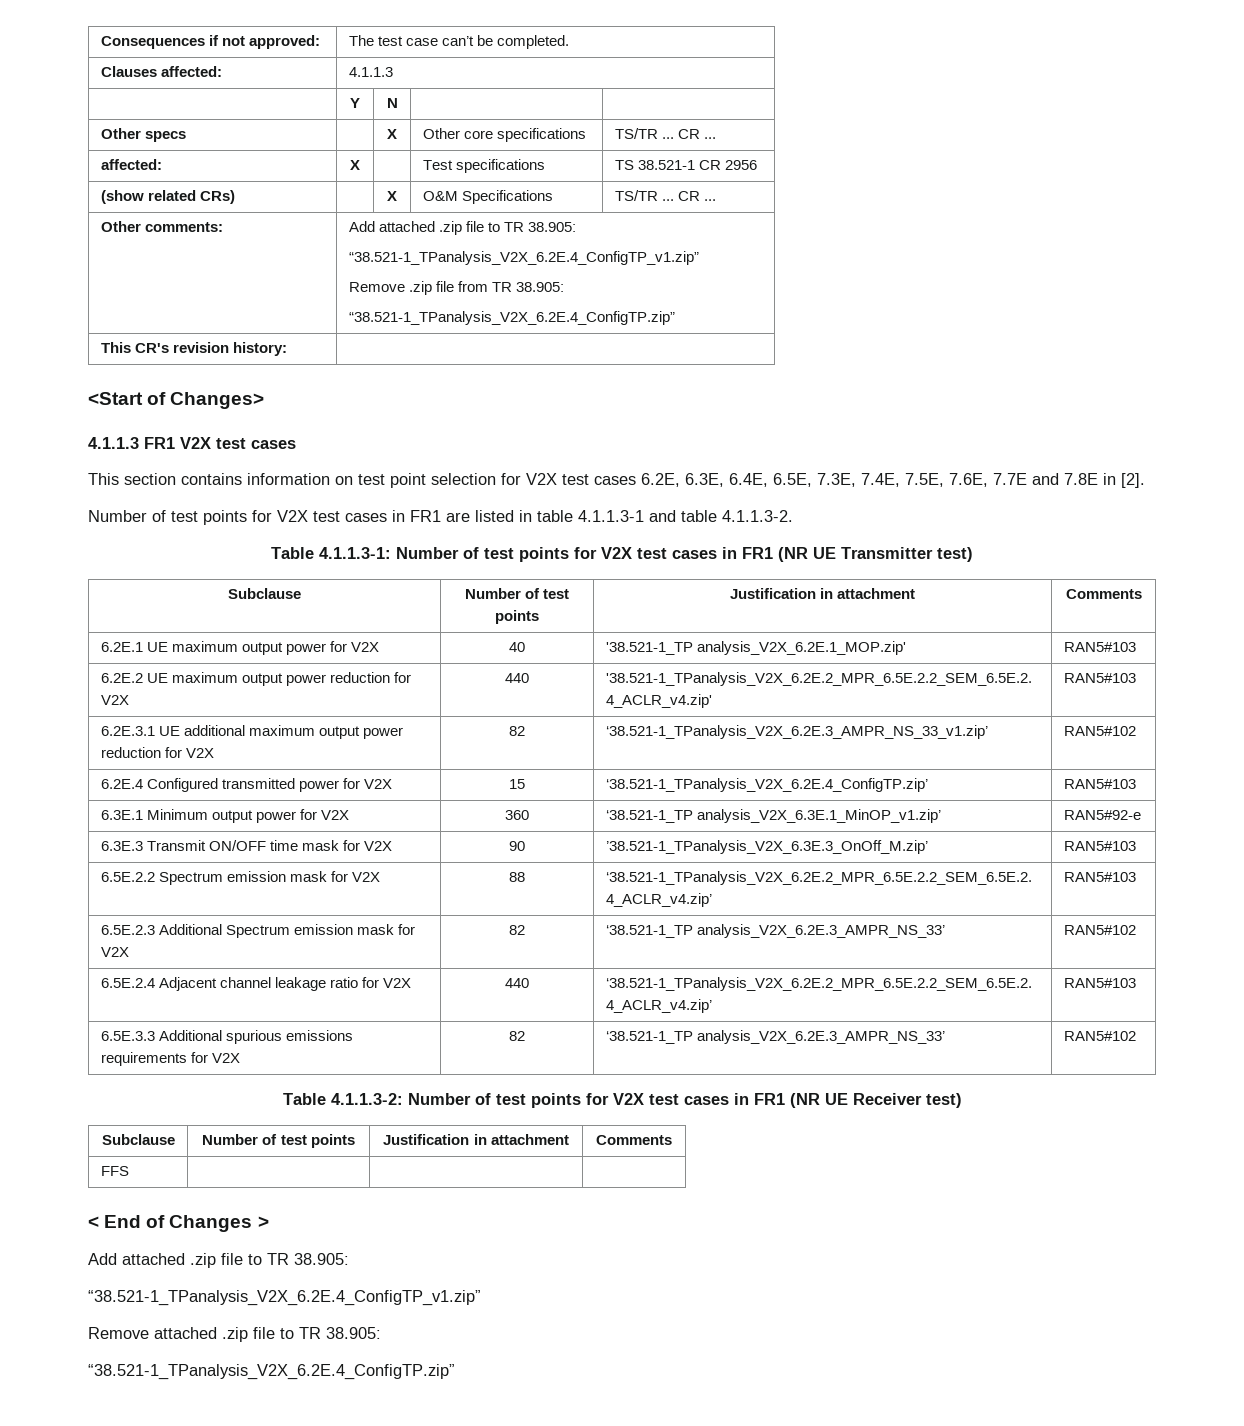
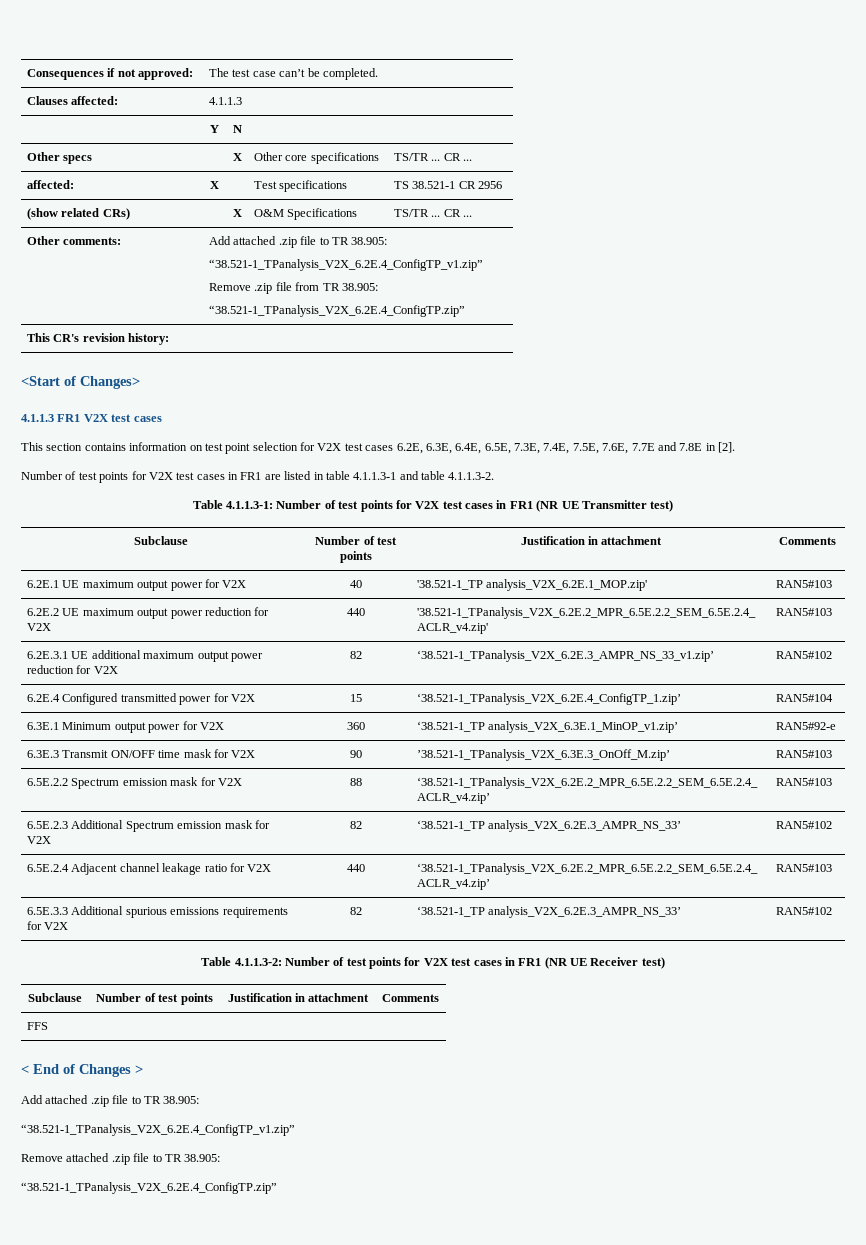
- 6.2E.4 Configured transmitted power for V2X | 15 | ‘38.521-1_TPanalysis_V2X_6.2E.4_ConfigTP.zip’ | RAN5#103
+ 6.2E.4 Configured transmitted power for V2X | 15 | ‘38.521-1_TPanalysis_V2X_6.2E.4_ConfigTP_1.zip’ | RAN5#104

